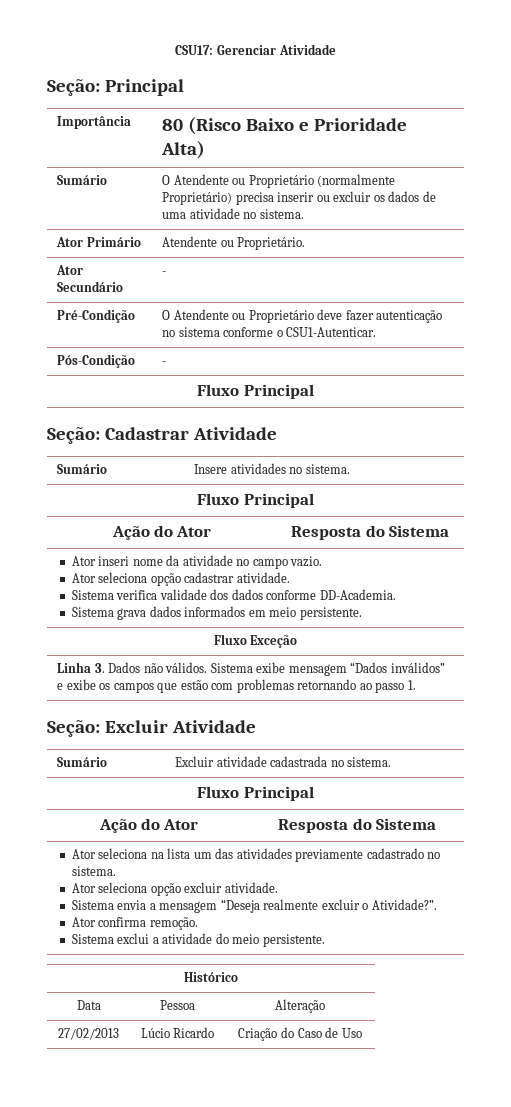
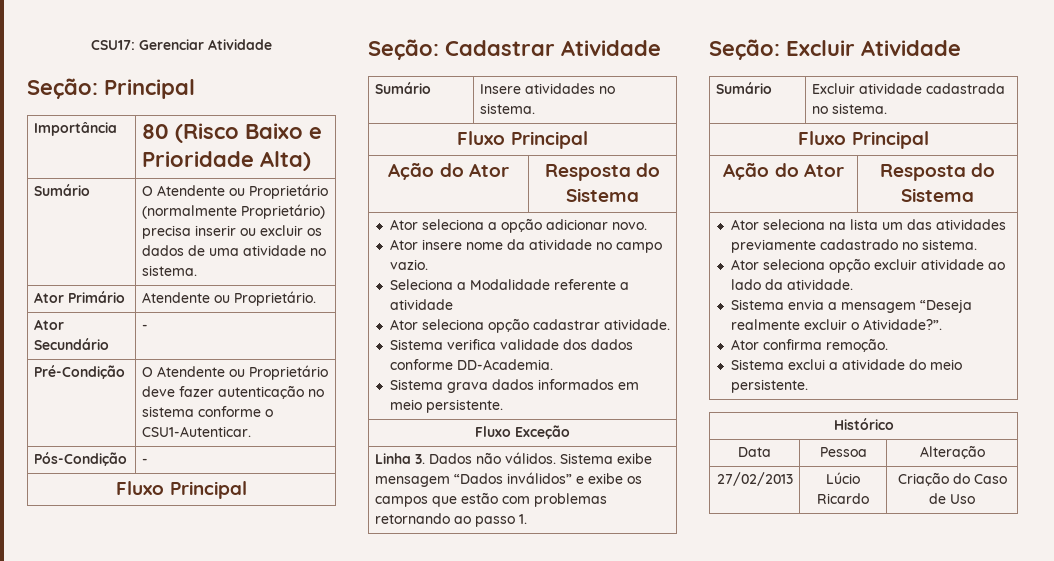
- Ator inseri nome da atividade no campo vazio.
+ Ator seleciona a opção adicionar novo.
+ Ator insere nome da atividade no campo vazio.
+ Seleciona a Modalidade referente a atividade
  Ator seleciona na lista um das atividades previamente cadastrado no sistema.
- Ator seleciona opção excluir atividade.
+ Ator seleciona opção excluir atividade ao lado da atividade.

